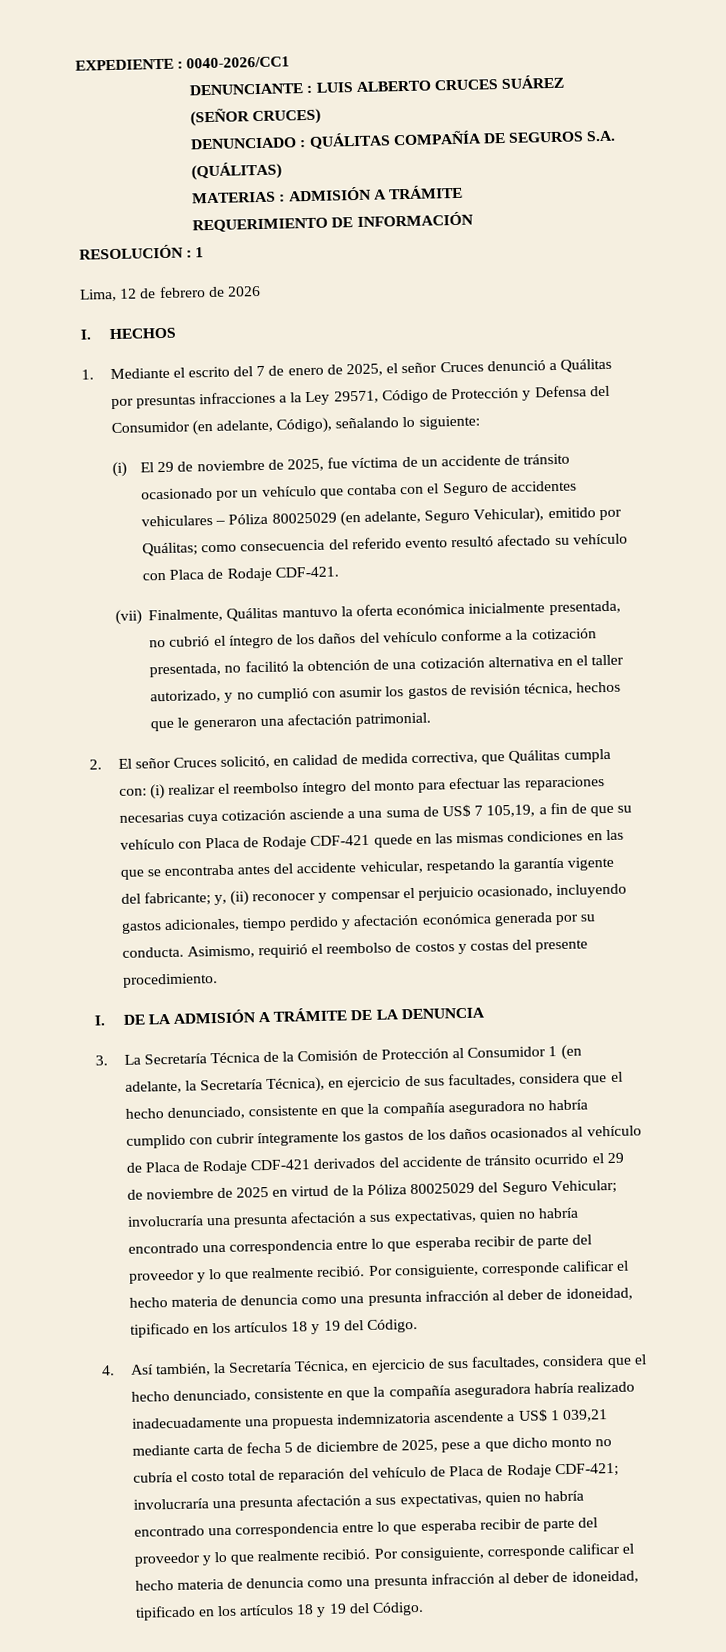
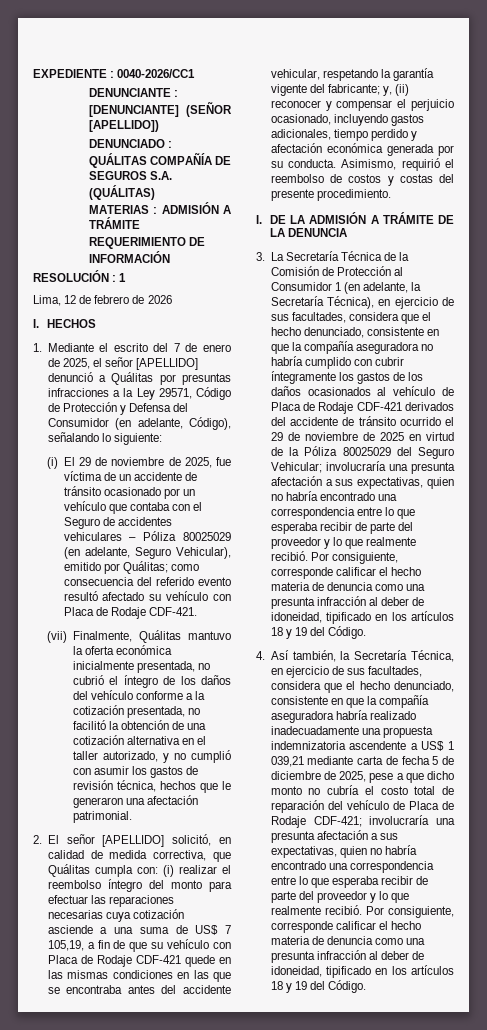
- DENUNCIANTE : LUIS ALBERTO CRUCES SUÁREZ (SEÑOR CRUCES)
+ DENUNCIANTE : [DENUNCIANTE] (SEÑOR [APELLIDO])
- 1. Mediante el escrito del 7 de enero de 2025, el señor Cruces denunció a Quálitas por presuntas infracciones a la Ley 29571, Código de Protección y Defensa del Consumidor (en adelante, Código), señalando lo siguiente:
+ 1. Mediante el escrito del 7 de enero de 2025, el señor [APELLIDO] denunció a Quálitas por presuntas infracciones a la Ley 29571, Código de Protección y Defensa del Consumidor (en adelante, Código), señalando lo siguiente:
- 2. El señor Cruces solicitó, en calidad de medida correctiva, que Quálitas cumpla con:
+ 2. El señor [APELLIDO] solicitó, en calidad de medida correctiva, que Quálitas cumpla con:

